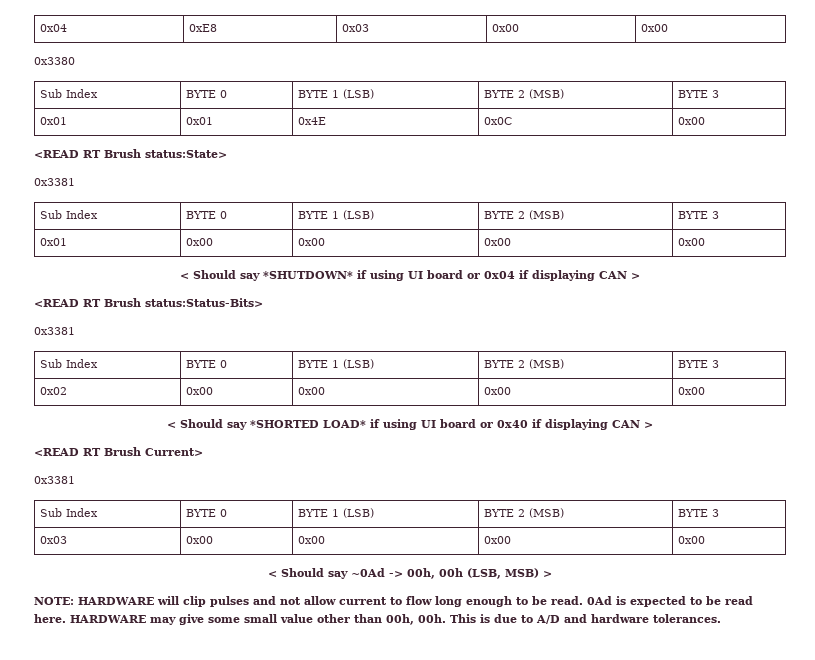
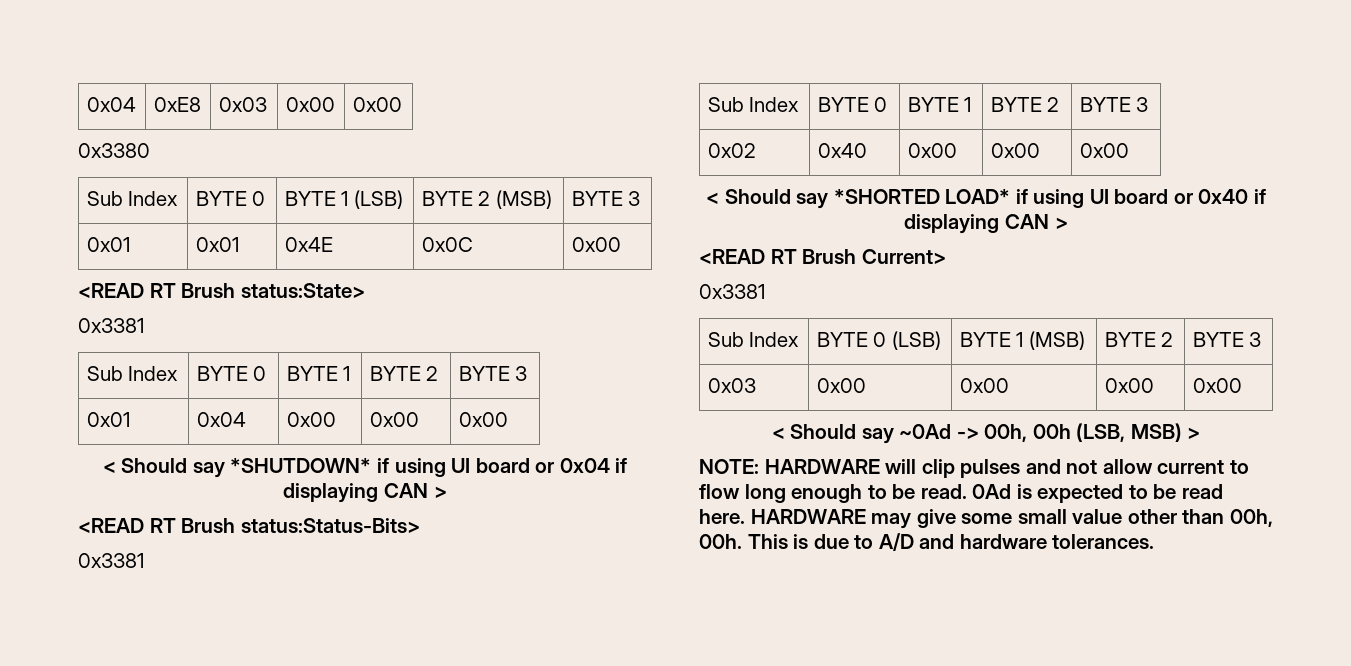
  <READ RT Brush status:State>
  0x3381
- Sub Index | BYTE 0 | BYTE 1 (LSB) | BYTE 2 (MSB) | BYTE 3
- 0x01 | 0x00 | 0x00 | 0x00 | 0x00
+ Sub Index | BYTE 0 | BYTE 1 | BYTE 2 | BYTE 3
+ 0x01 | 0x04 | 0x00 | 0x00 | 0x00
  <READ RT Brush status:Status-Bits>
  0x3381
- Sub Index | BYTE 0 | BYTE 1 (LSB) | BYTE 2 (MSB) | BYTE 3
+ Sub Index | BYTE 0 | BYTE 1 | BYTE 2 | BYTE 3
- 0x02 | 0x00 | 0x00 | 0x00 | 0x00
+ 0x02 | 0x40 | 0x00 | 0x00 | 0x00
  <READ RT Brush Current>
  0x3381
- Sub Index | BYTE 0 | BYTE 1 (LSB) | BYTE 2 (MSB) | BYTE 3
+ Sub Index | BYTE 0 (LSB) | BYTE 1 (MSB) | BYTE 2 | BYTE 3

